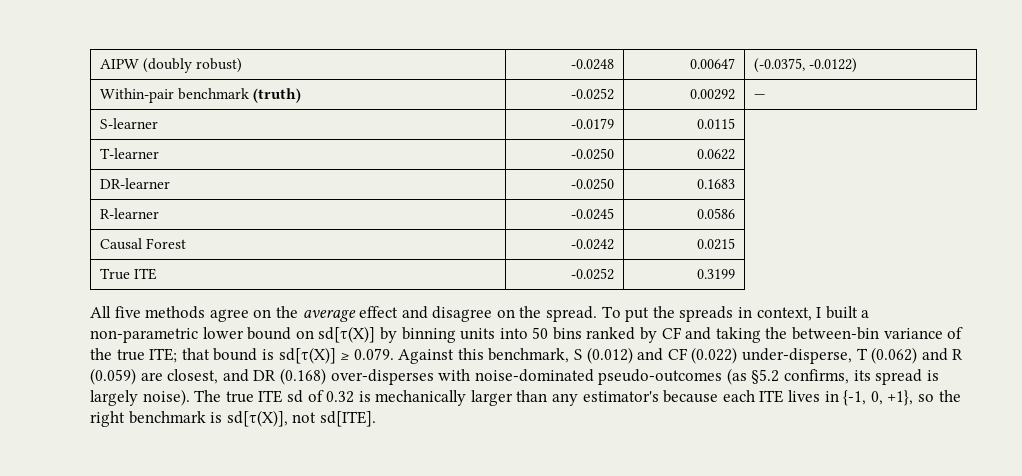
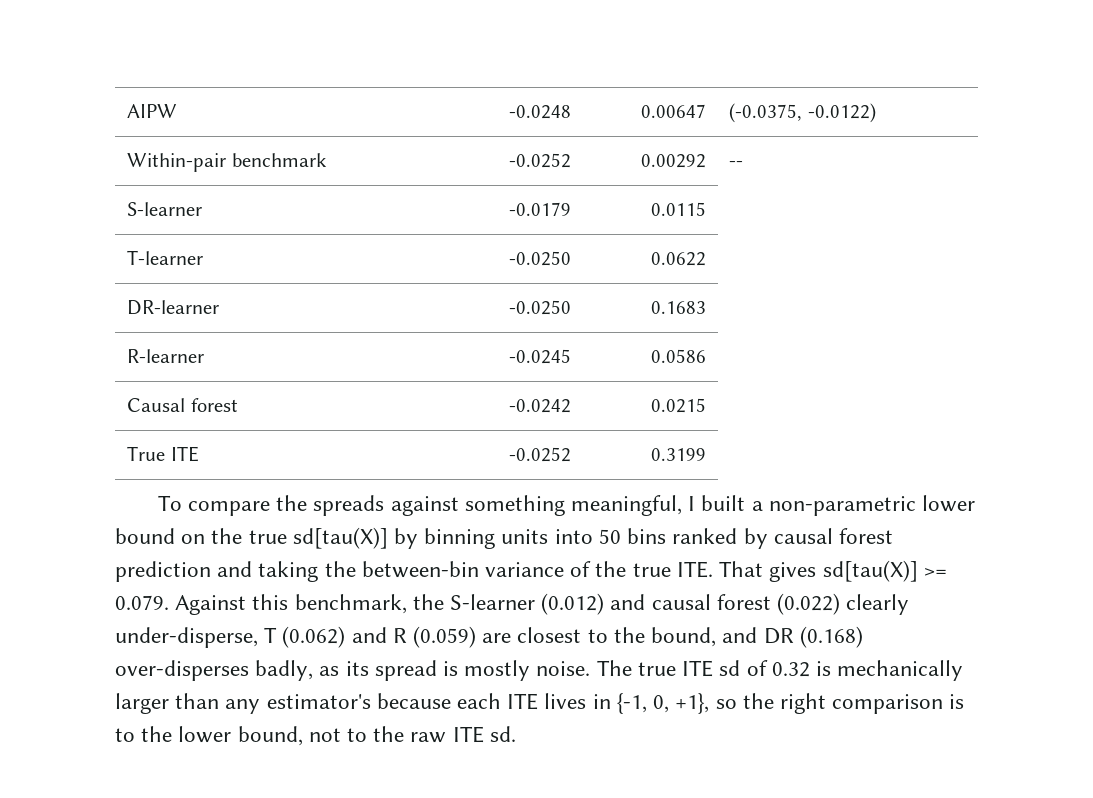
- AIPW (doubly robust) | -0.0248 | 0.00647 | (-0.0375, -0.0122)
+ AIPW | -0.0248 | 0.00647 | (-0.0375, -0.0122)
- Within-pair benchmark (truth) | -0.0252 | 0.00292 | —
+ Within-pair benchmark | -0.0252 | 0.00292 | --
- Causal Forest | -0.0242 | 0.0215
+ Causal forest | -0.0242 | 0.0215
- All five methods agree on the average effect and disagree on the spread. To put the spreads in context, I built a non-parametric lower bound on sd[τ(X)] by binning units into 50 bins ranked by CF and taking the between-bin variance of the true ITE; that bound is sd[τ(X)] ≥ 0.079. Against this benchmark, S (0.012) and CF (0.022) under-disperse, T (0.062) and R (0.059) are closest, and DR (0.168) over-disperses with noise-dominated pseudo-outcomes (as §5.2 confirms, its spread is largely noise).
+ To compare the spreads against something meaningful, I built a non-parametric lower bound on the true sd[tau(X)] by binning units into 50 bins ranked by causal forest prediction and taking the between-bin variance of the true ITE. That gives sd[tau(X)] >= 0.079. Against this benchmark, the S-learner (0.012) and causal forest (0.022) clearly under-disperse, T (0.062) and R (0.059) are closest to the bound, and DR (0.168) over-disperses badly, as its spread is mostly noise.
- The true ITE sd of 0.32 is mechanically larger than any estimator's because each ITE lives in {-1, 0, +1}, so the right benchmark is sd[τ(X)], not sd[ITE].
+ The true ITE sd of 0.32 is mechanically larger than any estimator's because each ITE lives in {-1, 0, +1}, so the right comparison is to the lower bound, not to the raw ITE sd.

